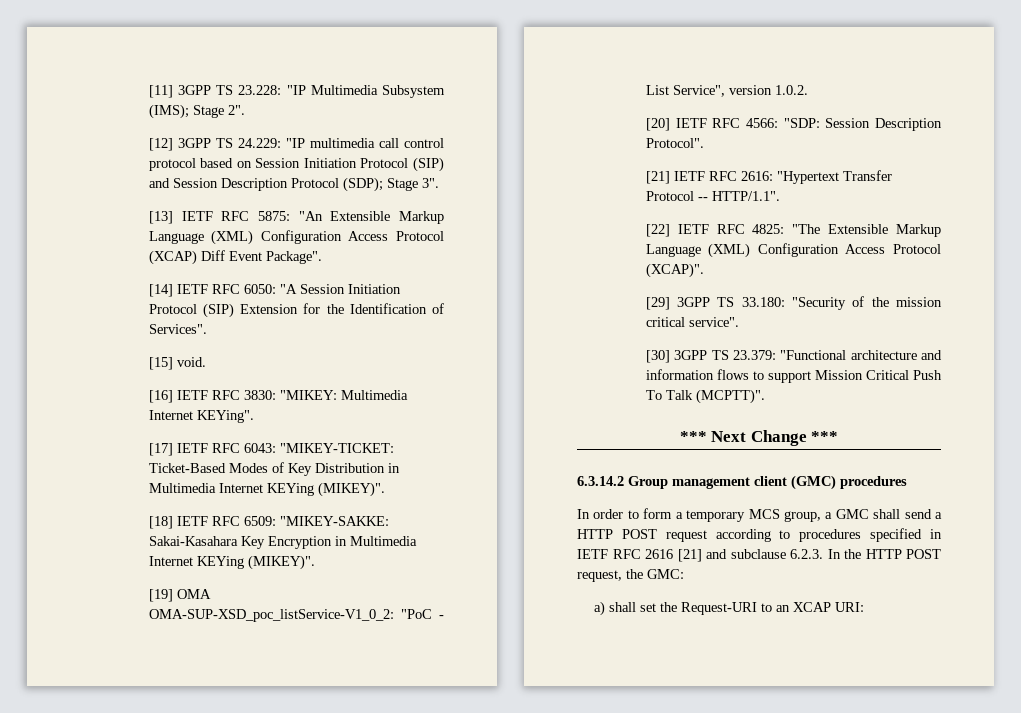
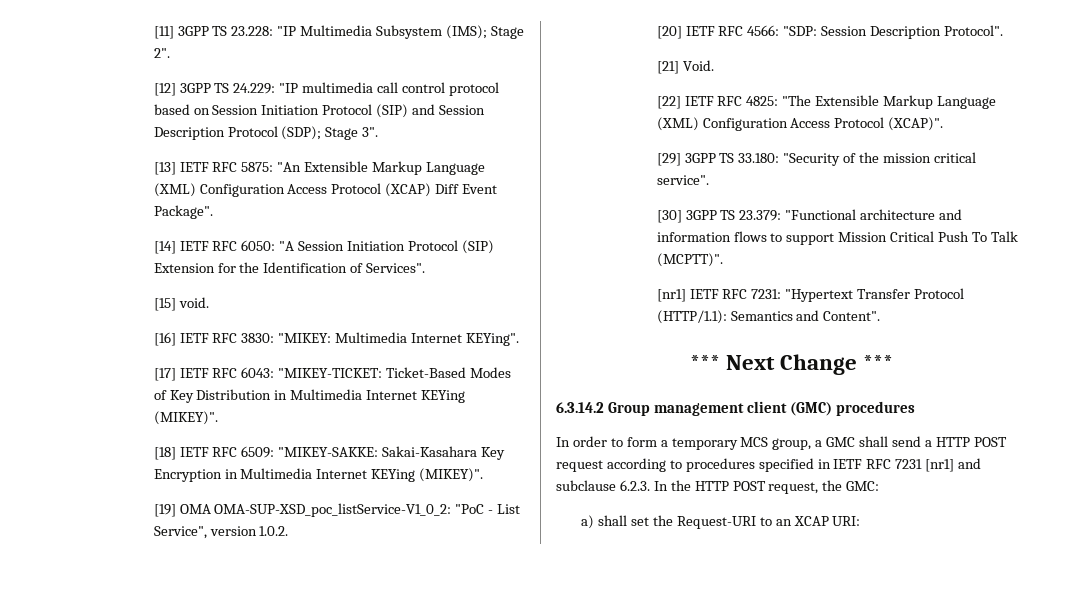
- [21] IETF RFC 2616: "Hypertext Transfer Protocol -- HTTP/1.1".
+ [21] Void.
+ [nr1] IETF RFC 7231: "Hypertext Transfer Protocol (HTTP/1.1): Semantics and Content".
- In order to form a temporary MCS group, a GMC shall send a HTTP POST request according to procedures specified in IETF RFC 2616 [21] and subclause 6.2.3. In the HTTP POST request, the GMC:
+ In order to form a temporary MCS group, a GMC shall send a HTTP POST request according to procedures specified in IETF RFC 7231 [nr1] and subclause 6.2.3. In the HTTP POST request, the GMC:

